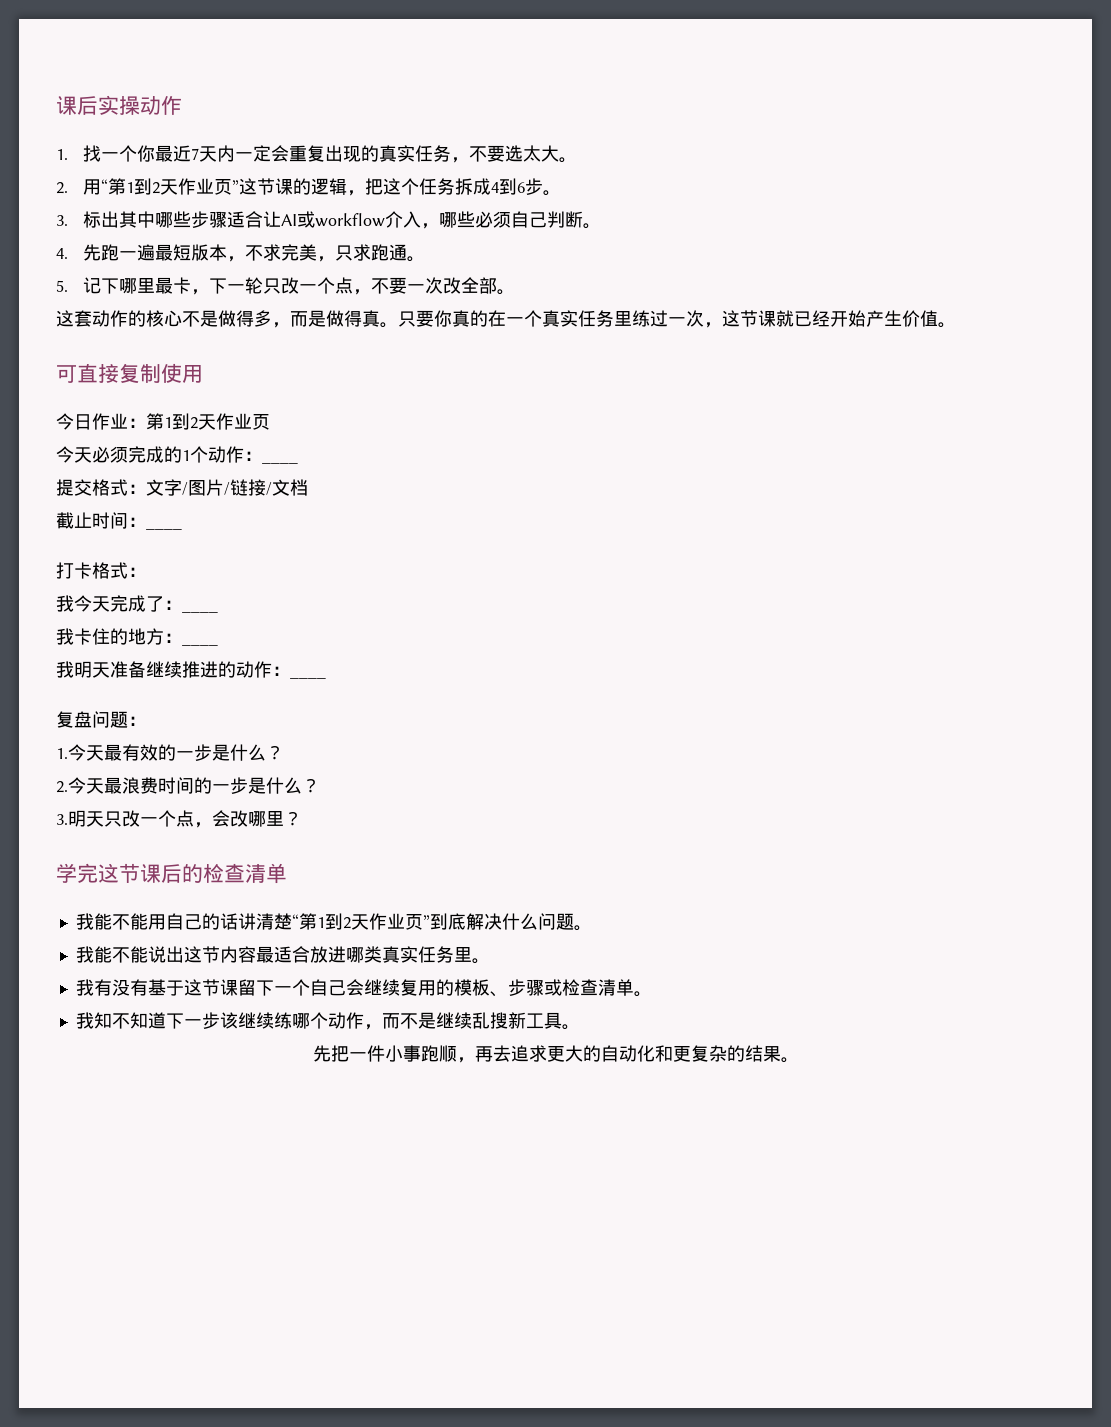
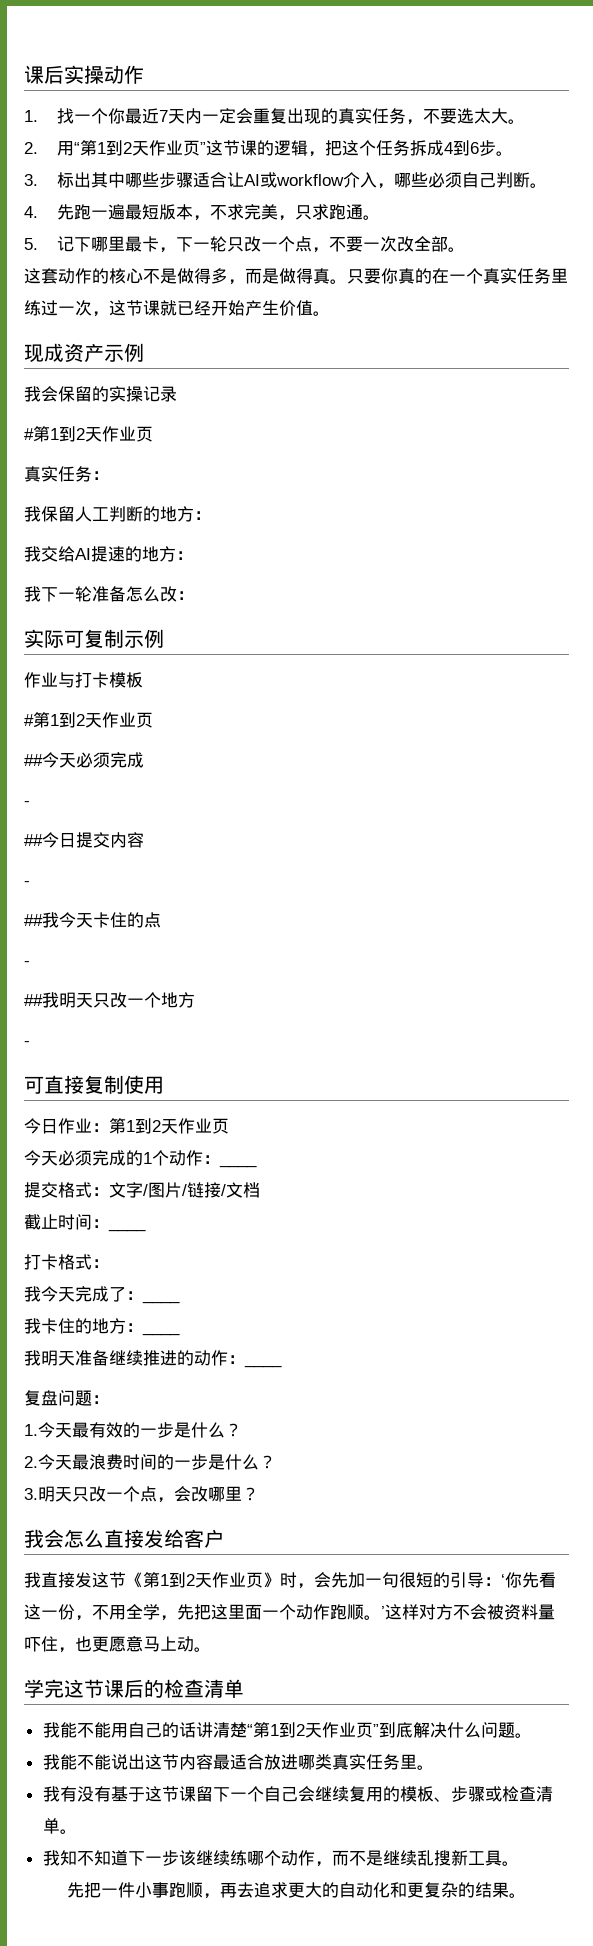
+ 现成资产示例
+ 我会保留的实操记录
+ #第1到2天作业页
+ 真实任务：
+ 我保留人工判断的地方：
+ 我交给AI提速的地方：
+ 我下一轮准备怎么改：
+ 实际可复制示例
+ 作业与打卡模板
+ #第1到2天作业页
+ ##今天必须完成
+ -
+ ##今日提交内容
+ -
+ ##我今天卡住的点
+ -
+ ##我明天只改一个地方
+ -
+ 我会怎么直接发给客户
+ 我直接发这节《第1到2天作业页》时，会先加一句很短的引导：‘你先看这一份，不用全学，先把这里面一个动作跑顺。’这样对方不会被资料量吓住，也更愿意马上动。

